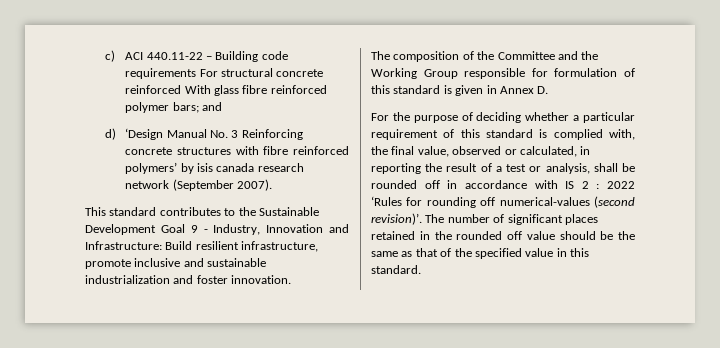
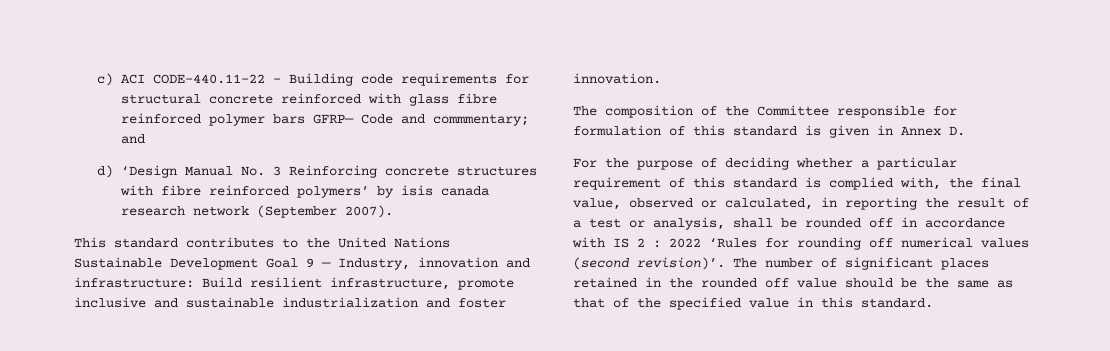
- c) ACI 440.11-22 – Building code requirements For structural concrete reinforced With glass fibre reinforced polymer bars; and
+ c) ACI CODE-440.11-22 – Building code requirements for structural concrete reinforced with glass fibre reinforced polymer bars GFRP— Code and commmentary; and
- This standard contributes to the Sustainable Development Goal 9 - Industry, Innovation and Infrastructure: Build resilient infrastructure, promote inclusive and sustainable industrialization and foster innovation.
+ This standard contributes to the United Nations Sustainable Development Goal 9 — Industry, innovation and infrastructure: Build resilient infrastructure, promote inclusive and sustainable industrialization and foster innovation.
- The composition of the Committee and the Working Group responsible for formulation of this standard is given in Annex D.
+ The composition of the Committee responsible for formulation of this standard is given in Annex D.
- For the purpose of deciding whether a particular requirement of this standard is complied with, the final value, observed or calculated, in reporting the result of a test or analysis, shall be rounded off in accordance with IS 2 : 2022 ‘Rules for rounding off numerical-values (second revision)’.
+ For the purpose of deciding whether a particular requirement of this standard is complied with, the final value, observed or calculated, in reporting the result of a test or analysis, shall be rounded off in accordance with IS 2 : 2022 ‘Rules for rounding off numerical values (second revision)’.

